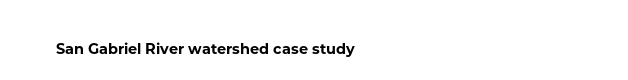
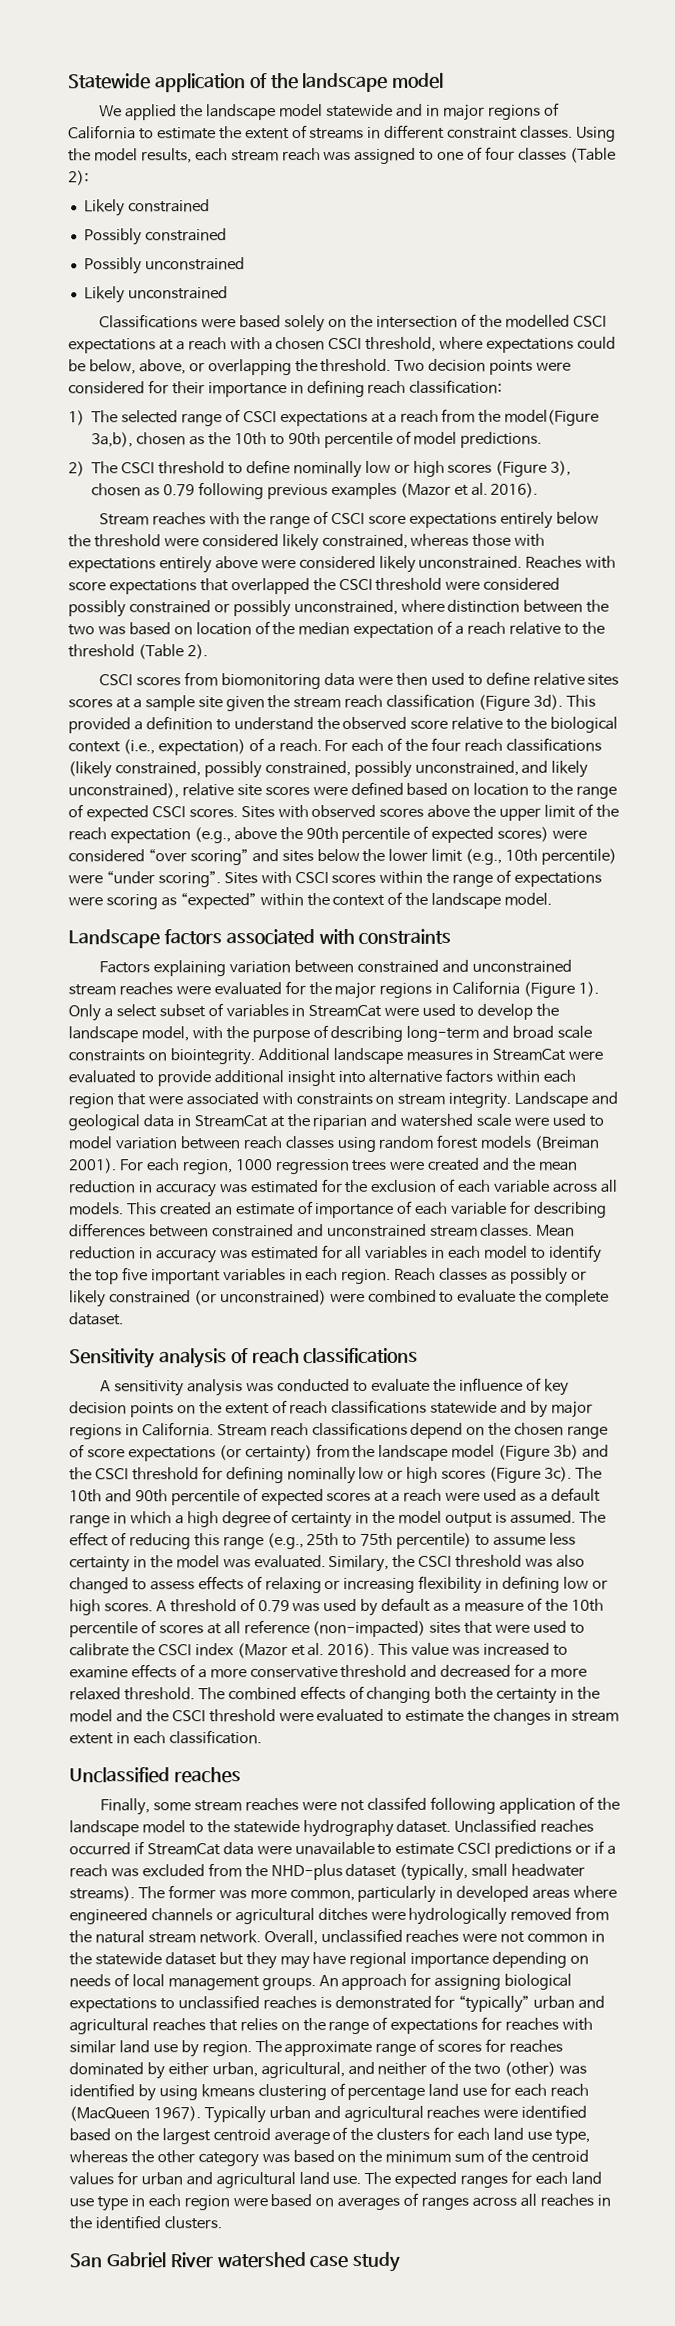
+ Statewide application of the landscape model
+ We applied the landscape model statewide and in major regions of California to estimate the extent of streams in different constraint classes. Using the model results, each stream reach was assigned to one of four classes (Table 2):
+ Likely constrained
+ Possibly constrained
+ Possibly unconstrained
+ Likely unconstrained
+ Classifications were based solely on the intersection of the modelled CSCI expectations at a reach with a chosen CSCI threshold, where expectations could be below, above, or overlapping the threshold. Two decision points were considered for their importance in defining reach classification:
+ 1) The selected range of CSCI expectations at a reach from the model(Figure 3a,b), chosen as the 10th to 90th percentile of model predictions.
+ 2) The CSCI threshold to define nominally low or high scores (Figure 3), chosen as 0.79 following previous examples (Mazor et al. 2016).
+ Stream reaches with the range of CSCI score expectations entirely below the threshold were considered likely constrained, whereas those with expectations entirely above were considered likely unconstrained. Reaches with score expectations that overlapped the CSCI threshold were considered possibly constrained or possibly unconstrained, where distinction between the two was based on location of the median expectation of a reach relative to the threshold (Table 2).
+ CSCI scores from biomonitoring data were then used to define relative sites scores at a sample site given the stream reach classification (Figure 3d). This provided a definition to understand the observed score relative to the biological context (i.e., expectation) of a reach. For each of the four reach classifications (likely constrained, possibly constrained, possibly unconstrained, and likely unconstrained), relative site scores were defined based on location to the range of expected CSCI scores. Sites with observed scores above the upper limit of the reach expectation (e.g., above the 90th percentile of expected scores) were considered “over scoring” and sites below the lower limit (e.g., 10th percentile) were “under scoring”. Sites with CSCI scores within the range of expectations were scoring as “expected” within the context of the landscape model.
+ Landscape factors associated with constraints
+ Factors explaining variation between constrained and unconstrained stream reaches were evaluated for the major regions in California (Figure 1). Only a select subset of variables in StreamCat were used to develop the landscape model, with the purpose of describing long-term and broad scale constraints on biointegrity. Additional landscape measures in StreamCat were evaluated to provide additional insight into alternative factors within each region that were associated with constraints on stream integrity. Landscape and geological data in StreamCat at the riparian and watershed scale were used to model variation between reach classes using random forest models (Breiman 2001). For each region, 1000 regression trees were created and the mean reduction in accuracy was estimated for the exclusion of each variable across all models. This created an estimate of importance of each variable for describing differences between constrained and unconstrained stream classes. Mean reduction in accuracy was estimated for all variables in each model to identify the top five important variables in each region. Reach classes as possibly or likely constrained (or unconstrained) were combined to evaluate the complete dataset.
+ Sensitivity analysis of reach classifications
+ A sensitivity analysis was conducted to evaluate the influence of key decision points on the extent of reach classifications statewide and by major regions in California. Stream reach classifications depend on the chosen range of score expectations (or certainty) from the landscape model (Figure 3b) and the CSCI threshold for defining nominally low or high scores (Figure 3c). The 10th and 90th percentile of expected scores at a reach were used as a default range in which a high degree of certainty in the model output is assumed. The effect of reducing this range (e.g., 25th to 75th percentile) to assume less certainty in the model was evaluated. Similary, the CSCI threshold was also changed to assess effects of relaxing or increasing flexibility in defining low or high scores. A threshold of 0.79 was used by default as a measure of the 10th percentile of scores at all reference (non-impacted) sites that were used to calibrate the CSCI index (Mazor et al. 2016). This value was increased to examine effects of a more conservative threshold and decreased for a more relaxed threshold. The combined effects of changing both the certainty in the model and the CSCI threshold were evaluated to estimate the changes in stream extent in each classification.
+ Unclassified reaches
+ Finally, some stream reaches were not classifed following application of the landscape model to the statewide hydrography dataset. Unclassified reaches occurred if StreamCat data were unavailable to estimate CSCI predictions or if a reach was excluded from the NHD-plus dataset (typically, small headwater streams). The former was more common, particularly in developed areas where engineered channels or agricultural ditches were hydrologically removed from the natural stream network. Overall, unclassified reaches were not common in the statewide dataset but they may have regional importance depending on needs of local management groups. An approach for assigning biological expectations to unclassified reaches is demonstrated for “typically” urban and agricultural reaches that relies on the range of expectations for reaches with similar land use by region. The approximate range of scores for reaches dominated by either urban, agricultural, and neither of the two (other) was identified by using kmeans clustering of percentage land use for each reach (MacQueen 1967). Typically urban and agricultural reaches were identified based on the largest centroid average of the clusters for each land use type, whereas the other category was based on the minimum sum of the centroid values for urban and agricultural land use. The expected ranges for each land use type in each region were based on averages of ranges across all reaches in the identified clusters.

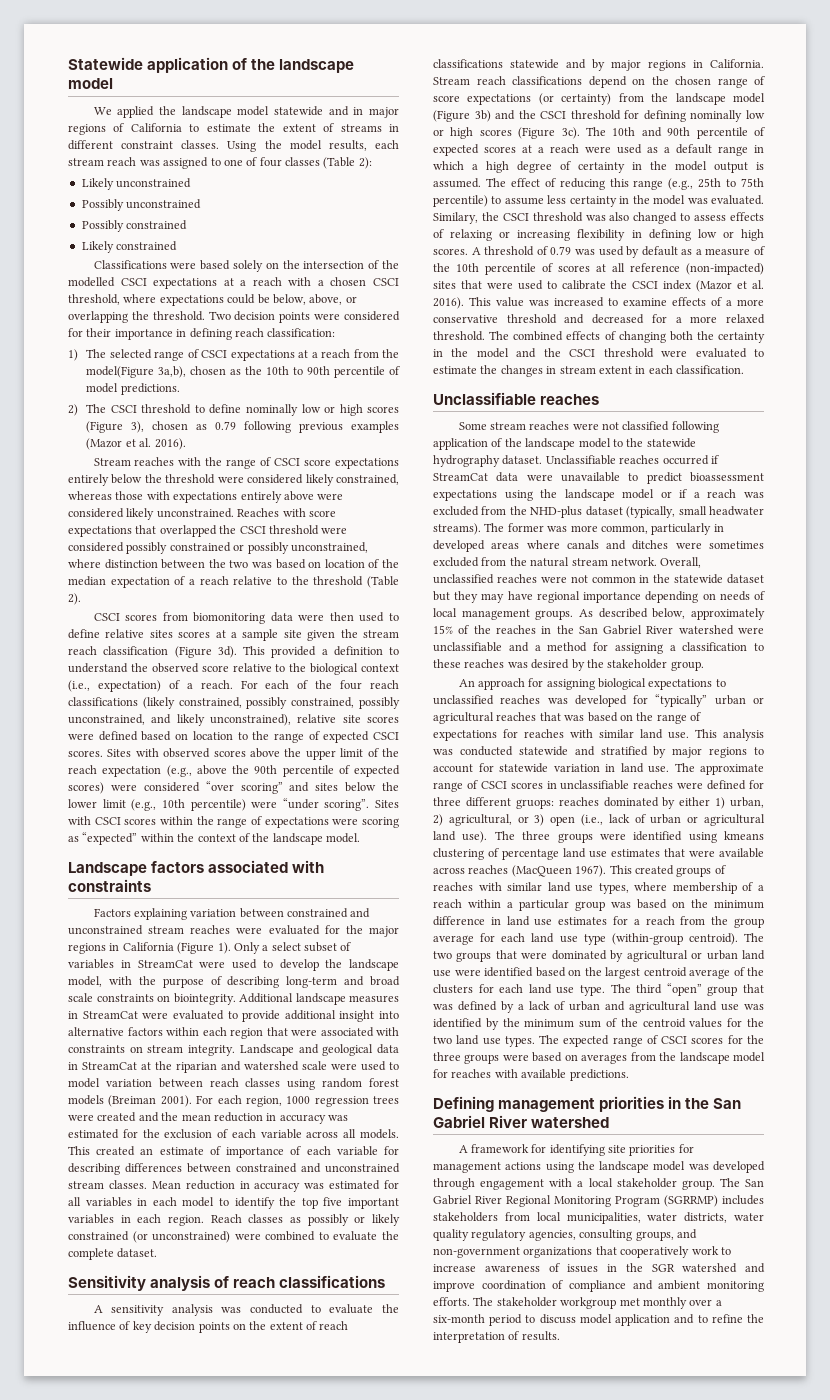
- Likely constrained
+ Likely unconstrained
+ Possibly unconstrained
- Possibly unconstrained
- Likely unconstrained
+ Likely constrained
  The combined effects of changing both the certainty in the model and the CSCI threshold were evaluated to estimate the changes in stream extent in each classification.
- Unclassified reaches
+ Unclassifiable reaches
- Finally, some stream reaches were not classifed following application of the landscape model to the statewide hydrography dataset.
+ Some stream reaches were not classified following application of the landscape model to the statewide hydrography dataset.
- Unclassified reaches occurred if StreamCat data were unavailable to estimate CSCI predictions or if a reach was excluded from the NHD-plus dataset (typically, small headwater streams).
+ Unclassifiable reaches occurred if StreamCat data were unavailable to predict bioassessment expectations using the landscape model or if a reach was excluded from the NHD-plus dataset (typically, small headwater streams).
- The former was more common, particularly in developed areas where engineered channels or agricultural ditches were hydrologically removed from the natural stream network.
+ The former was more common, particularly in developed areas where canals and ditches were sometimes excluded from the natural stream network.
- Overall, unclassified reaches were not common in the statewide dataset but they may have regional importance depending on needs of local management groups. An approach for assigning biological expectations to unclassified reaches is demonstrated for “typically” urban and agricultural reaches that relies on the range of expectations for reaches with similar land use by region. The approximate range of scores for reaches dominated by either urban, agricultural, and neither of the two (other) was identified by using kmeans clustering of percentage land use for each reach (MacQueen 1967). Typically urban and agricultural reaches were identified based on the largest centroid average of the clusters for each land use type, whereas the other category was based on the minimum sum of the centroid values for urban and agricultural land use. The expected ranges for each land use type in each region were based on averages of ranges across all reaches in the identified clusters.
- San Gabriel River watershed case study
+ Overall, unclassified reaches were not common in the statewide dataset but they may have regional importance depending on needs of local management groups. As described below, approximately 15% of the reaches in the San Gabriel River watershed were unclassifiable and a method for assigning a classification to these reaches was desired by the stakeholder group.
+ An approach for assigning biological expectations to unclassified reaches was developed for “typically” urban or agricultural reaches that was based on the range of expectations for reaches with similar land use. This analysis was conducted statewide and stratified by major regions to account for statewide variation in land use. The approximate range of CSCI scores in unclassifiable reaches were defined for three different gruops: reaches dominated by either 1) urban, 2) agricultural, or 3) open (i.e., lack of urban or agricultural land use). The three groups were identified using kmeans clustering of percentage land use estimates that were available across reaches (MacQueen 1967). This created groups of reaches with similar land use types, where membership of a reach within a particular group was based on the minimum difference in land use estimates for a reach from the group average for each land use type (within-group centroid). The two groups that were dominated by agricultural or urban land use were identified based on the largest centroid average of the clusters for each land use type. The third “open” group that was defined by a lack of urban and agricultural land use was identified by the minimum sum of the centroid values for the two land use types. The expected range of CSCI scores for the three groups were based on averages from the landscape model for reaches with available predictions.
+ Defining management priorities in the San Gabriel River watershed
+ A framework for identifying site priorities for management actions using the landscape model was developed through engagement with a local stakeholder group. The San Gabriel River Regional Monitoring Program (SGRRMP) includes stakeholders from local municipalities, water districts, water quality regulatory agencies, consulting groups, and non-government organizations that cooperatively work to increase awareness of issues in the SGR watershed and improve coordination of compliance and ambient monitoring efforts. The stakeholder workgroup met monthly over a six-month period to discuss model application and to refine the interpretation of results.

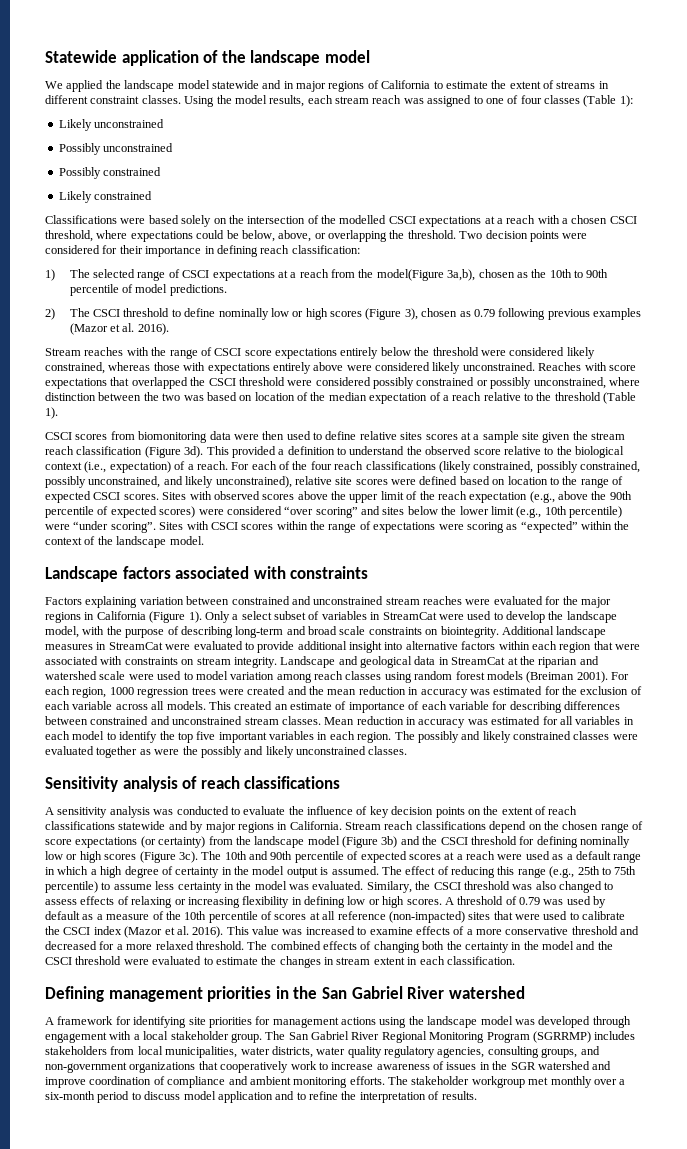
- Using the model results, each stream reach was assigned to one of four classes (Table 2):
+ Using the model results, each stream reach was assigned to one of four classes (Table 1):
- Reaches with score expectations that overlapped the CSCI threshold were considered possibly constrained or possibly unconstrained, where distinction between the two was based on location of the median expectation of a reach relative to the threshold (Table 2).
+ Reaches with score expectations that overlapped the CSCI threshold were considered possibly constrained or possibly unconstrained, where distinction between the two was based on location of the median expectation of a reach relative to the threshold (Table 1).
- Landscape and geological data in StreamCat at the riparian and watershed scale were used to model variation between reach classes using random forest models (Breiman 2001).
+ Landscape and geological data in StreamCat at the riparian and watershed scale were used to model variation among reach classes using random forest models (Breiman 2001).
- Reach classes as possibly or likely constrained (or unconstrained) were combined to evaluate the complete dataset.
+ The possibly and likely constrained classes were evaluated together as were the possibly and likely unconstrained classes.
  The combined effects of changing both the certainty in the model and the CSCI threshold were evaluated to estimate the changes in stream extent in each classification.
- Unclassifiable reaches
- Some stream reaches were not classified following application of the landscape model to the statewide hydrography dataset. Unclassifiable reaches occurred if StreamCat data were unavailable to predict bioassessment expectations using the landscape model or if a reach was excluded from the NHD-plus dataset (typically, small headwater streams). The former was more common, particularly in developed areas where canals and ditches were sometimes excluded from the natural stream network. Overall, unclassified reaches were not common in the statewide dataset but they may have regional importance depending on needs of local management groups. As described below, approximately 15% of the reaches in the San Gabriel River watershed were unclassifiable and a method for assigning a classification to these reaches was desired by the stakeholder group.
- An approach for assigning biological expectations to unclassified reaches was developed for “typically” urban or agricultural reaches that was based on the range of expectations for reaches with similar land use. This analysis was conducted statewide and stratified by major regions to account for statewide variation in land use. The approximate range of CSCI scores in unclassifiable reaches were defined for three different gruops: reaches dominated by either 1) urban, 2) agricultural, or 3) open (i.e., lack of urban or agricultural land use). The three groups were identified using kmeans clustering of percentage land use estimates that were available across reaches (MacQueen 1967). This created groups of reaches with similar land use types, where membership of a reach within a particular group was based on the minimum difference in land use estimates for a reach from the group average for each land use type (within-group centroid). The two groups that were dominated by agricultural or urban land use were identified based on the largest centroid average of the clusters for each land use type. The third “open” group that was defined by a lack of urban and agricultural land use was identified by the minimum sum of the centroid values for the two land use types. The expected range of CSCI scores for the three groups were based on averages from the landscape model for reaches with available predictions.

